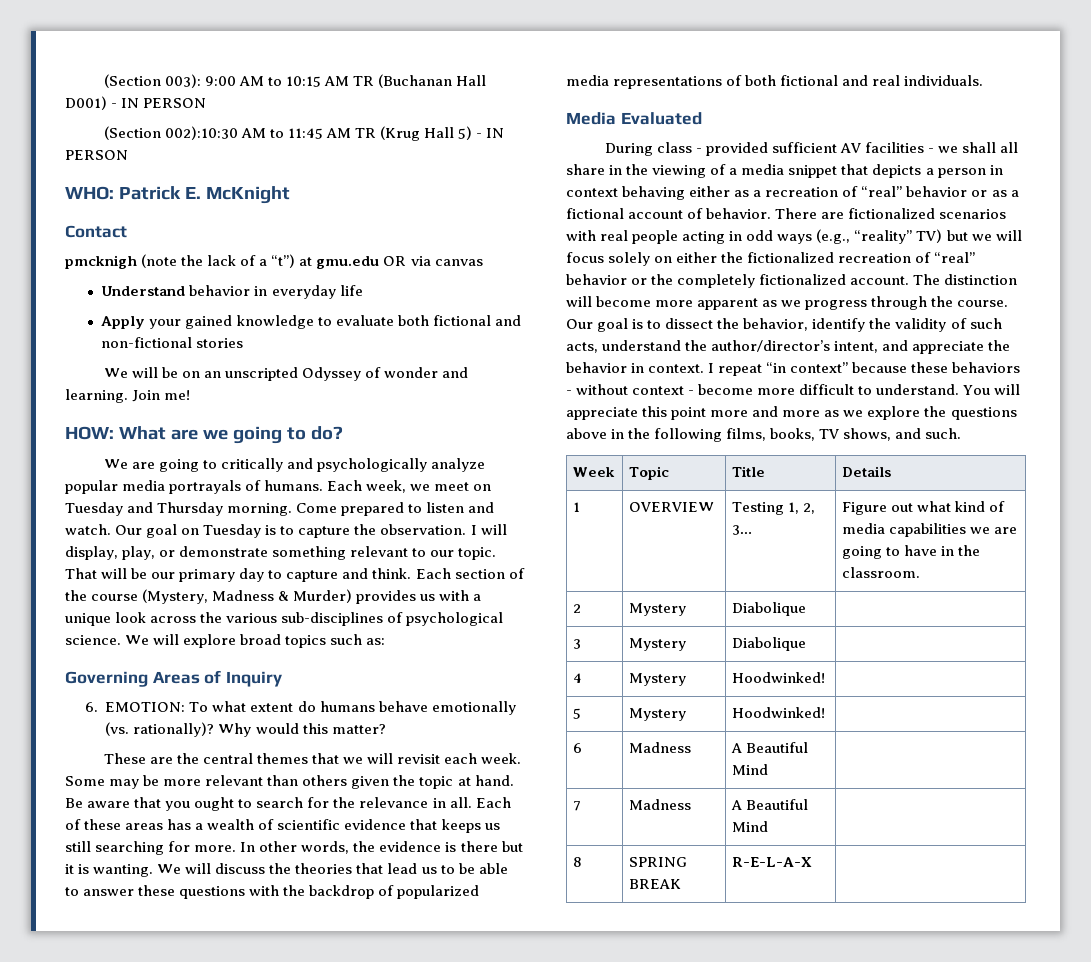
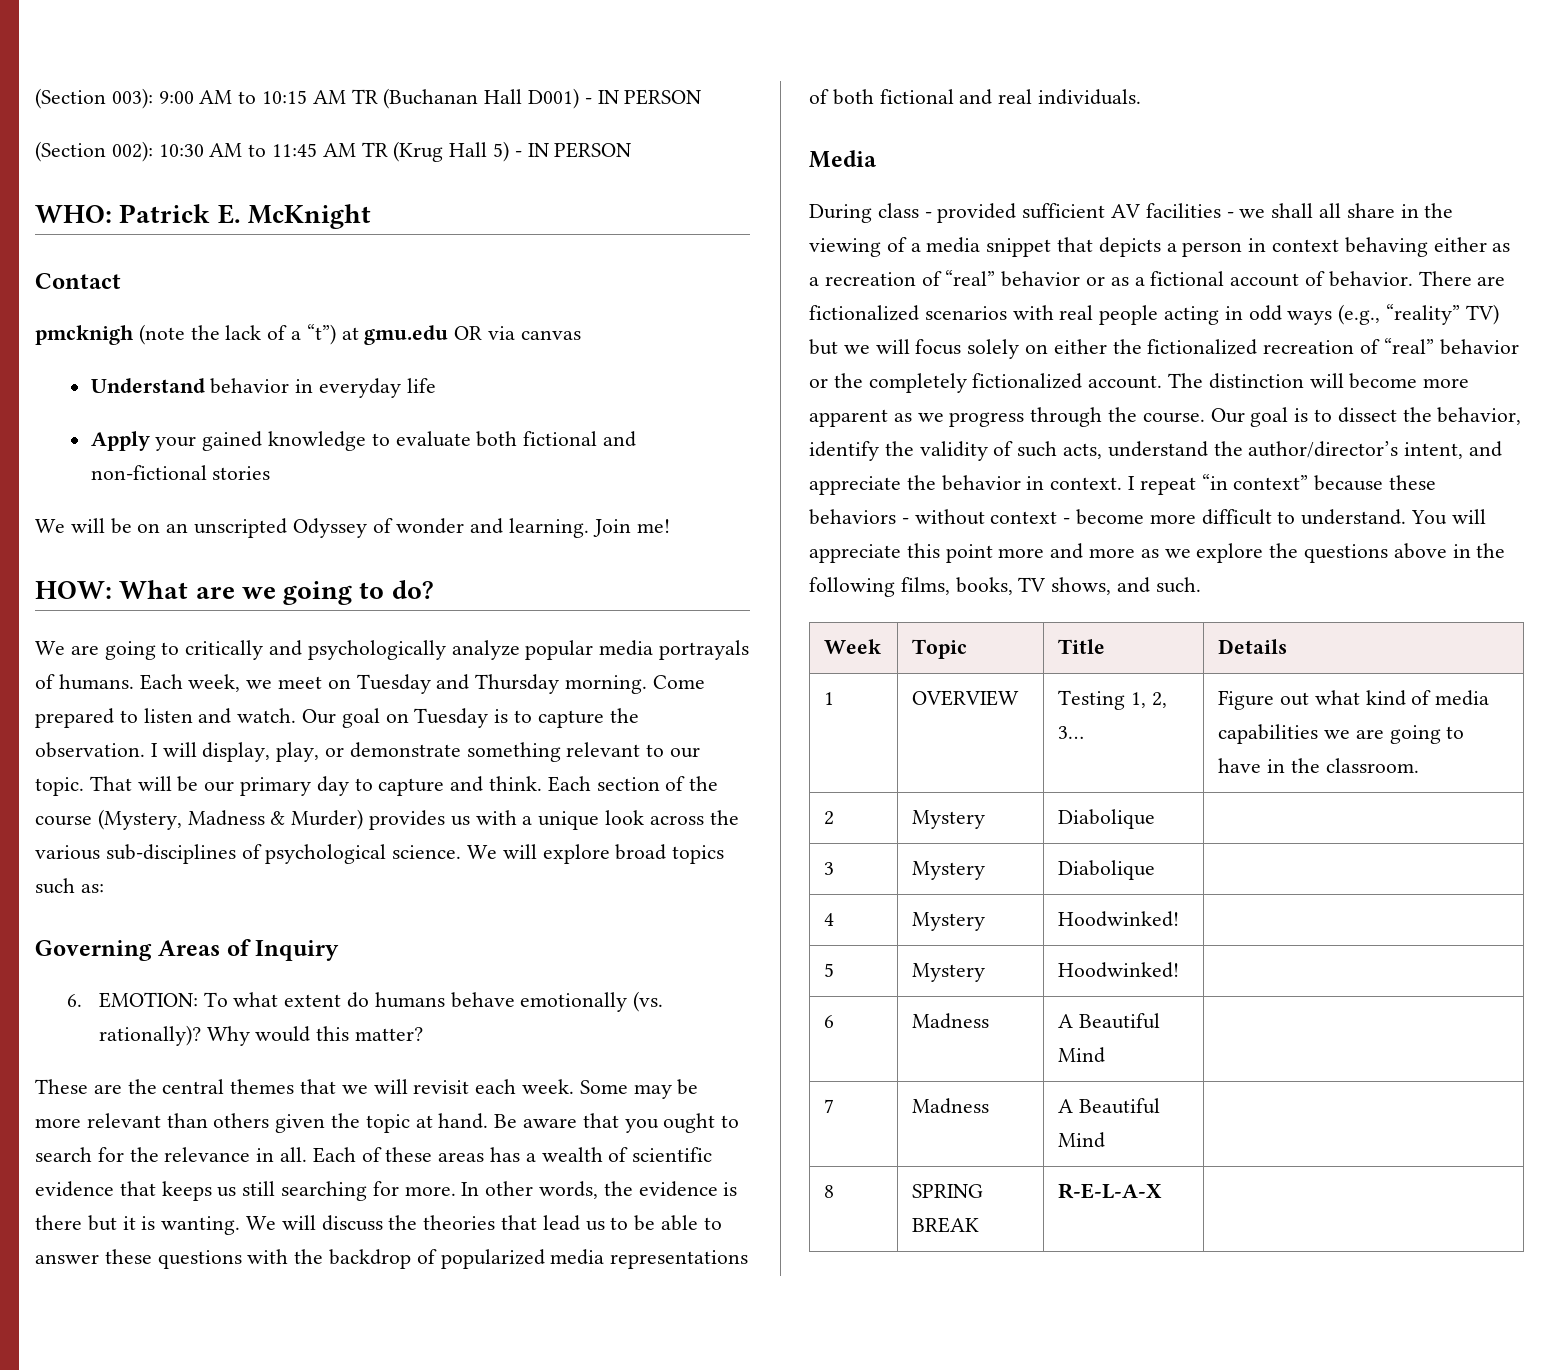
- (Section 002):10:30 AM to 11:45 AM TR (Krug Hall 5) - IN PERSON
+ (Section 002): 10:30 AM to 11:45 AM TR (Krug Hall 5) - IN PERSON
- Media Evaluated
+ Media

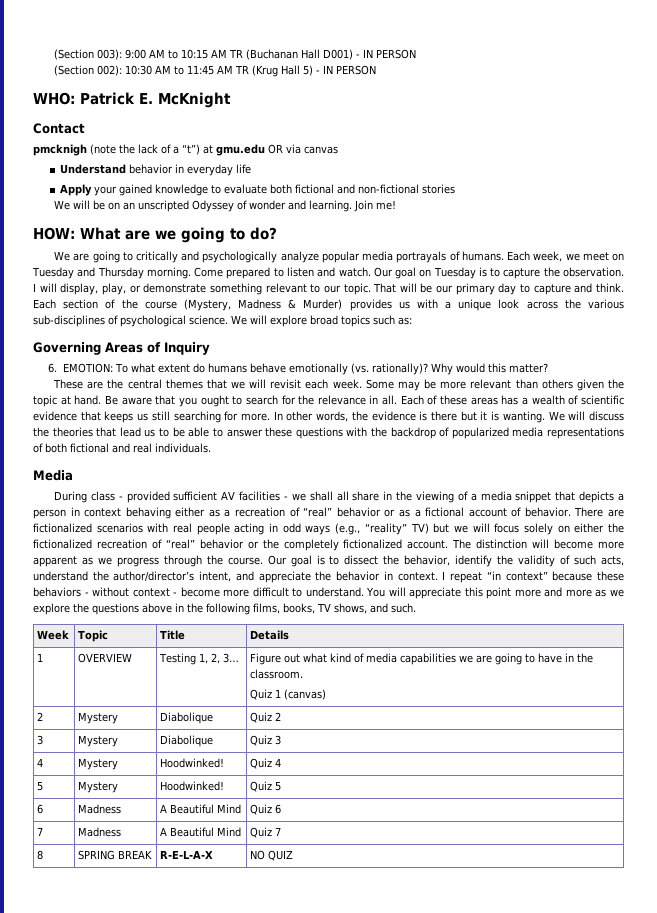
  1 | OVERVIEW | Testing 1, 2, 3… | Figure out what kind of media capabilities we are going to have in the classroom.
+ Quiz 1 (canvas)
- 2 | Mystery | Diabolique |
+ 2 | Mystery | Diabolique | Quiz 2
- 3 | Mystery | Diabolique |
+ 3 | Mystery | Diabolique | Quiz 3
- 4 | Mystery | Hoodwinked! |
+ 4 | Mystery | Hoodwinked! | Quiz 4
- 5 | Mystery | Hoodwinked! |
+ 5 | Mystery | Hoodwinked! | Quiz 5
- 6 | Madness | A Beautiful Mind |
+ 6 | Madness | A Beautiful Mind | Quiz 6
- 7 | Madness | A Beautiful Mind |
+ 7 | Madness | A Beautiful Mind | Quiz 7
- 8 | SPRING BREAK | R-E-L-A-X |
+ 8 | SPRING BREAK | R-E-L-A-X | NO QUIZ

